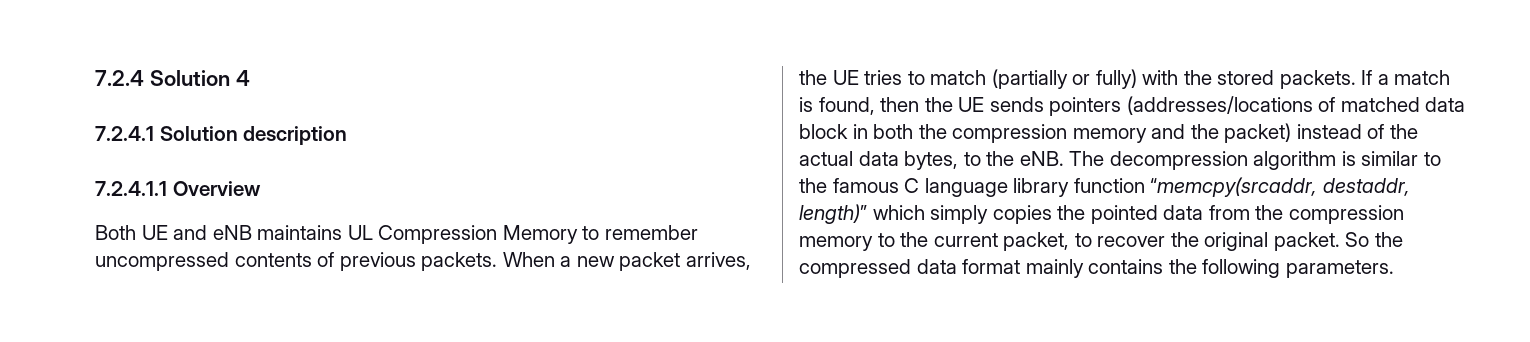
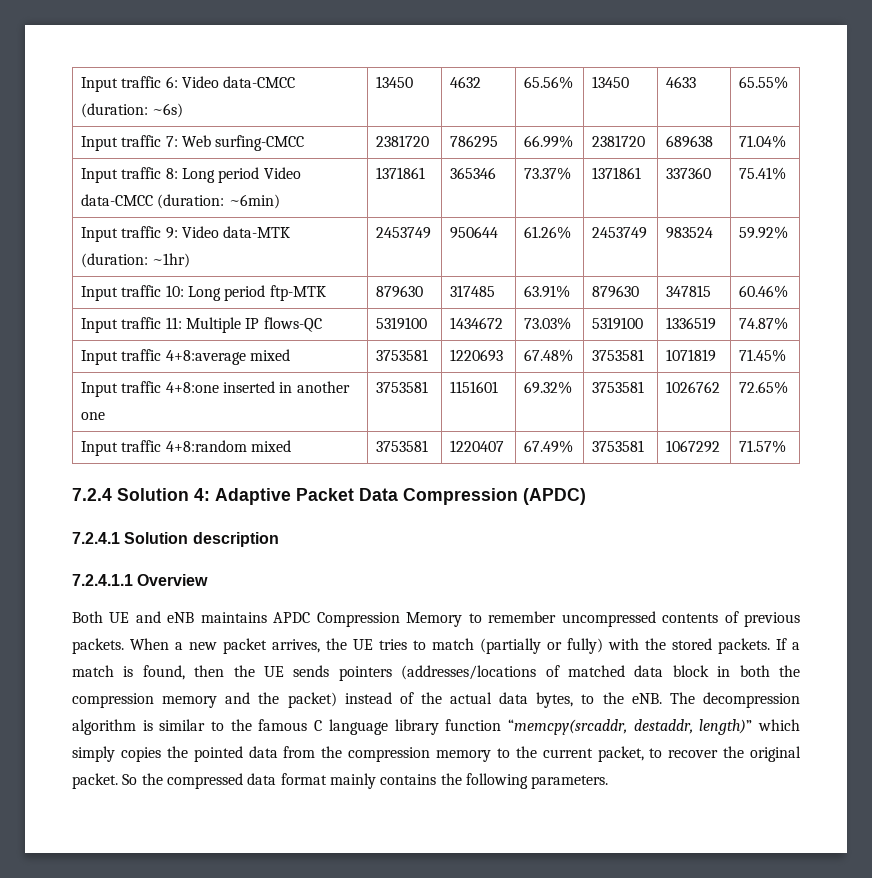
- 7.2.4 Solution 4
+ Input traffic 6: Video data-CMCC (duration: ~6s) | 13450 | 4632 | 65.56% | 13450 | 4633 | 65.55%
+ Input traffic 7: Web surfing-CMCC | 2381720 | 786295 | 66.99% | 2381720 | 689638 | 71.04%
+ Input traffic 8: Long period Video data-CMCC (duration: ~6min) | 1371861 | 365346 | 73.37% | 1371861 | 337360 | 75.41%
+ Input traffic 9: Video data-MTK (duration: ~1hr) | 2453749 | 950644 | 61.26% | 2453749 | 983524 | 59.92%
+ Input traffic 10: Long period ftp-MTK | 879630 | 317485 | 63.91% | 879630 | 347815 | 60.46%
+ Input traffic 11: Multiple IP flows-QC | 5319100 | 1434672 | 73.03% | 5319100 | 1336519 | 74.87%
+ Input traffic 4+8:average mixed | 3753581 | 1220693 | 67.48% | 3753581 | 1071819 | 71.45%
+ Input traffic 4+8:one inserted in another one | 3753581 | 1151601 | 69.32% | 3753581 | 1026762 | 72.65%
+ Input traffic 4+8:random mixed | 3753581 | 1220407 | 67.49% | 3753581 | 1067292 | 71.57%
+ 7.2.4 Solution 4: Adaptive Packet Data Compression (APDC)
- Both UE and eNB maintains UL Compression Memory to remember uncompressed contents of previous packets.
+ Both UE and eNB maintains APDC Compression Memory to remember uncompressed contents of previous packets.

